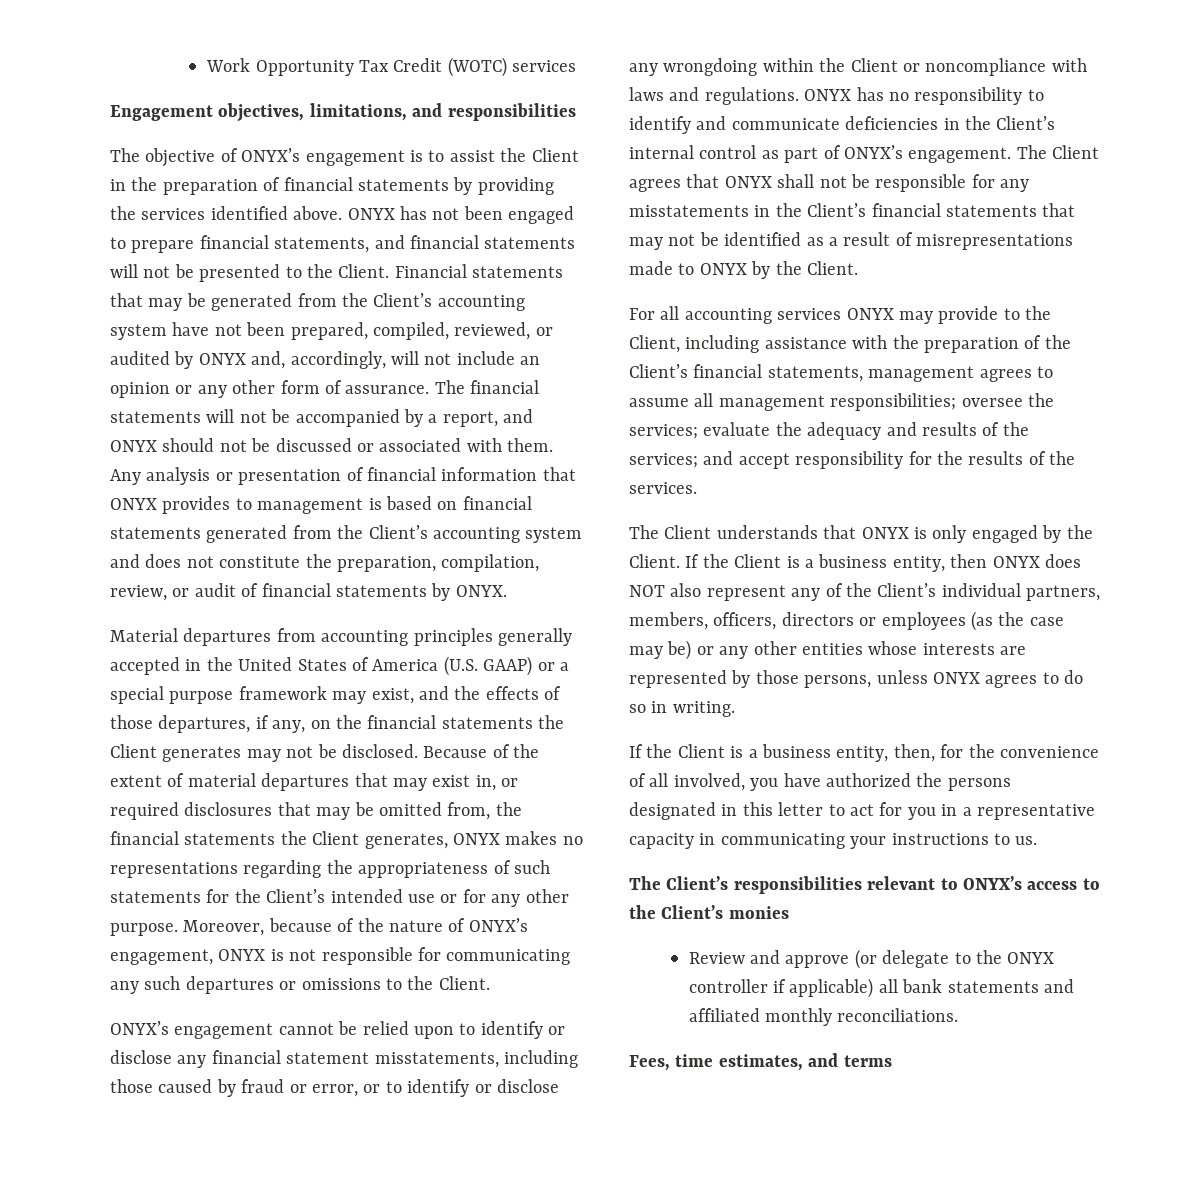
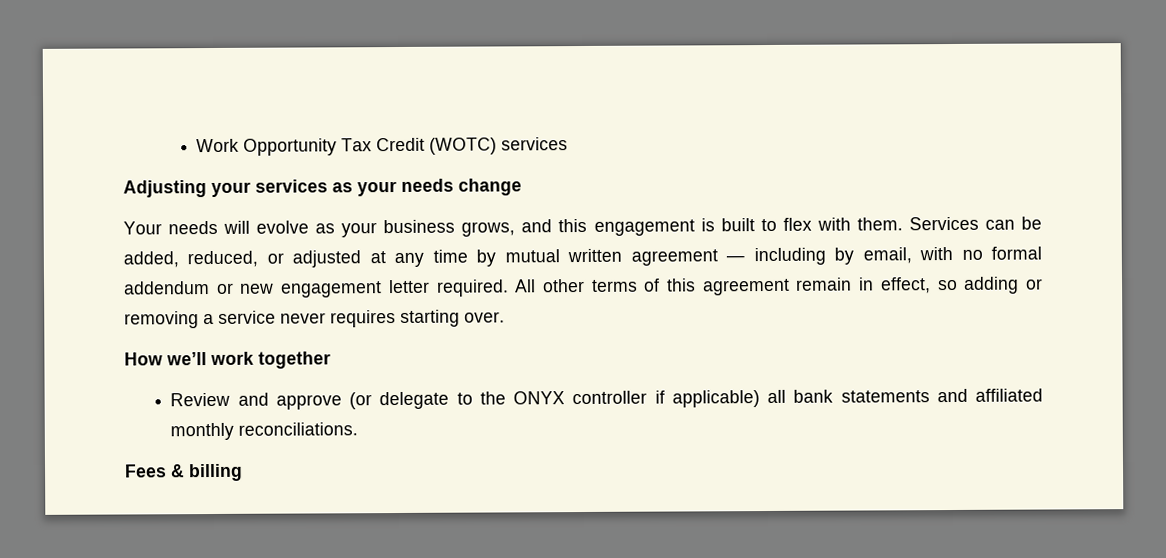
- Engagement objectives, limitations, and responsibilities
- The objective of ONYX’s engagement is to assist the Client in the preparation of financial statements by providing the services identified above. ONYX has not been engaged to prepare financial statements, and financial statements will not be presented to the Client. Financial statements that may be generated from the Client’s accounting system have not been prepared, compiled, reviewed, or audited by ONYX and, accordingly, will not include an opinion or any other form of assurance. The financial statements will not be accompanied by a report, and ONYX should not be discussed or associated with them. Any analysis or presentation of financial information that ONYX provides to management is based on financial statements generated from the Client’s accounting system and does not constitute the preparation, compilation, review, or audit of financial statements by ONYX.
- Material departures from accounting principles generally accepted in the United States of America (U.S. GAAP) or a special purpose framework may exist, and the effects of those departures, if any, on the financial statements the Client generates may not be disclosed. Because of the extent of material departures that may exist in, or required disclosures that may be omitted from, the financial statements the Client generates, ONYX makes no representations regarding the appropriateness of such statements for the Client’s intended use or for any other purpose. Moreover, because of the nature of ONYX’s engagement, ONYX is not responsible for communicating any such departures or omissions to the Client.
- ONYX’s engagement cannot be relied upon to identify or disclose any financial statement misstatements, including those caused by fraud or error, or to identify or disclose any wrongdoing within the Client or noncompliance with laws and regulations. ONYX has no responsibility to identify and communicate deficiencies in the Client’s internal control as part of ONYX’s engagement. The Client agrees that ONYX shall not be responsible for any misstatements in the Client’s financial statements that may not be identified as a result of misrepresentations made to ONYX by the Client.
- For all accounting services ONYX may provide to the Client, including assistance with the preparation of the Client’s financial statements, management agrees to assume all management responsibilities; oversee the services; evaluate the adequacy and results of the services; and accept responsibility for the results of the services.
- The Client understands that ONYX is only engaged by the Client. If the Client is a business entity, then ONYX does NOT also represent any of the Client’s individual partners, members, officers, directors or employees (as the case may be) or any other entities whose interests are represented by those persons, unless ONYX agrees to do so in writing.
- If the Client is a business entity, then, for the convenience of all involved, you have authorized the persons designated in this letter to act for you in a representative capacity in communicating your instructions to us.
- The Client’s responsibilities relevant to ONYX’s access to the Client’s monies
+ Adjusting your services as your needs change
+ Your needs will evolve as your business grows, and this engagement is built to flex with them. Services can be added, reduced, or adjusted at any time by mutual written agreement — including by email, with no formal addendum or new engagement letter required. All other terms of this agreement remain in effect, so adding or removing a service never requires starting over.
+ How we’ll work together
- Fees, time estimates, and terms
+ Fees & billing

